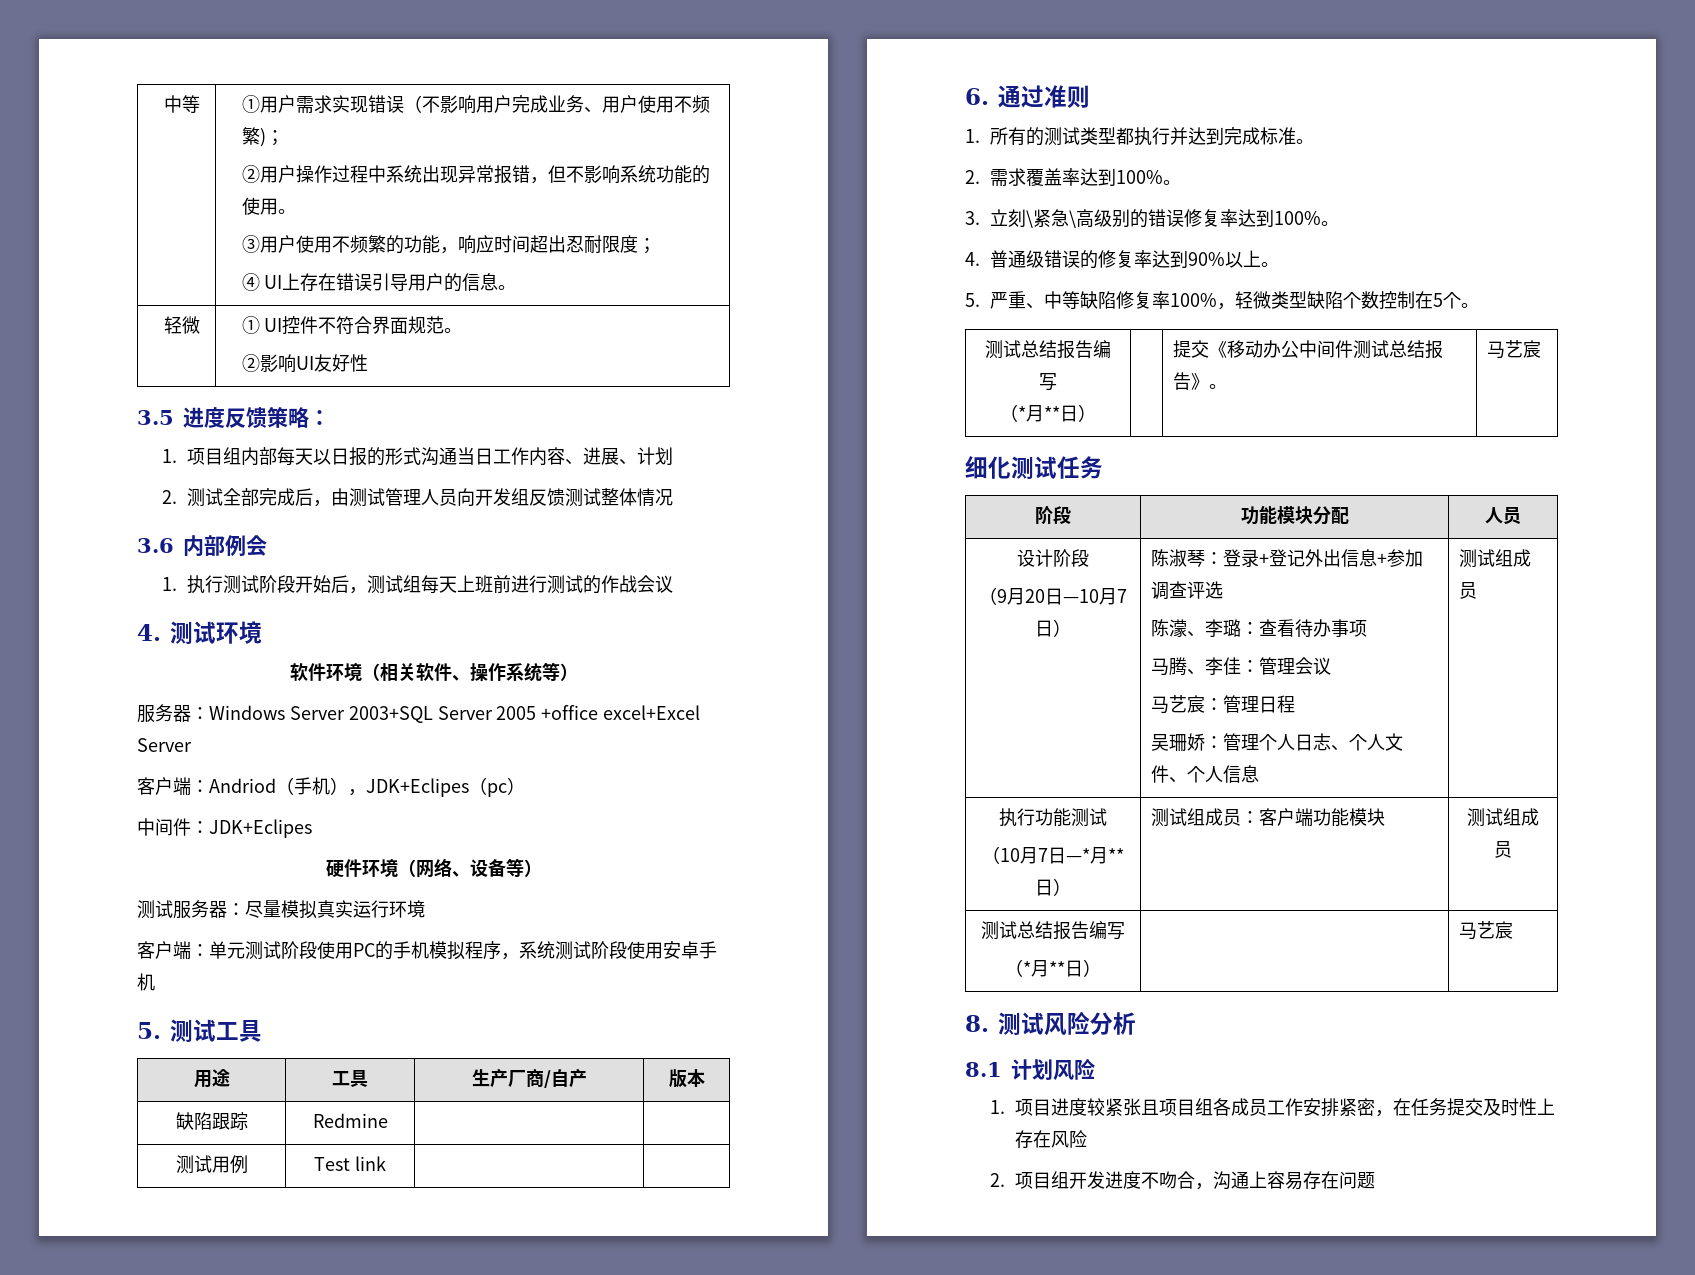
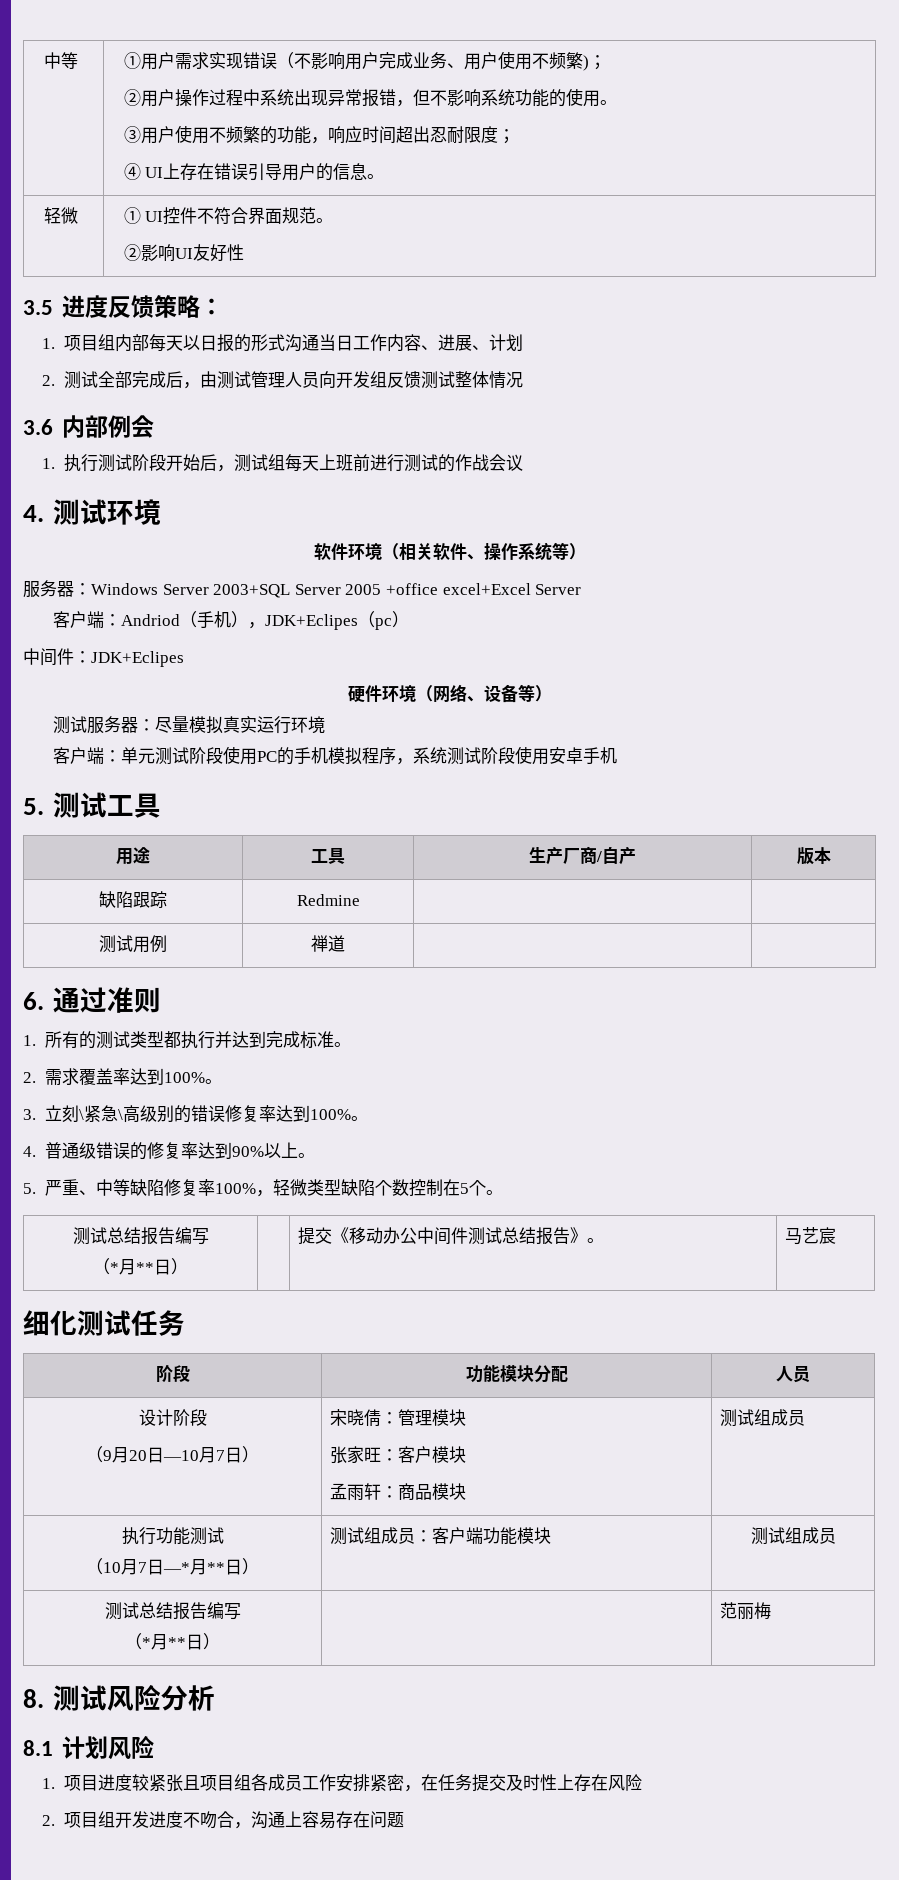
- 测试用例 | Test link | |
+ 测试用例 | 禅道 | |
- 陈淑琴：登录+登记外出信息+参加调查评选
- 陈濛、李璐：查看待办事项
- 马腾、李佳：管理会议
- 马艺宸：管理日程
- 吴珊娇：管理个人日志、个人文件、个人信息
+ 宋晓倩：管理模块
+ 张家旺：客户模块
+ 孟雨轩：商品模块
  执行功能测试
  （10月7日—*月**日） | 测试组成员：客户端功能模块 | 测试组成员
  测试总结报告编写
- （*月**日） | | 马艺宸
+ （*月**日） | | 范丽梅

